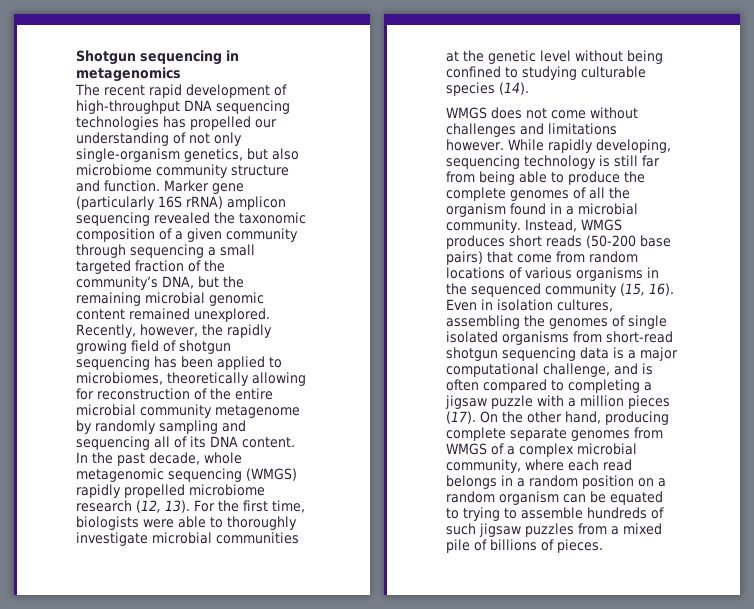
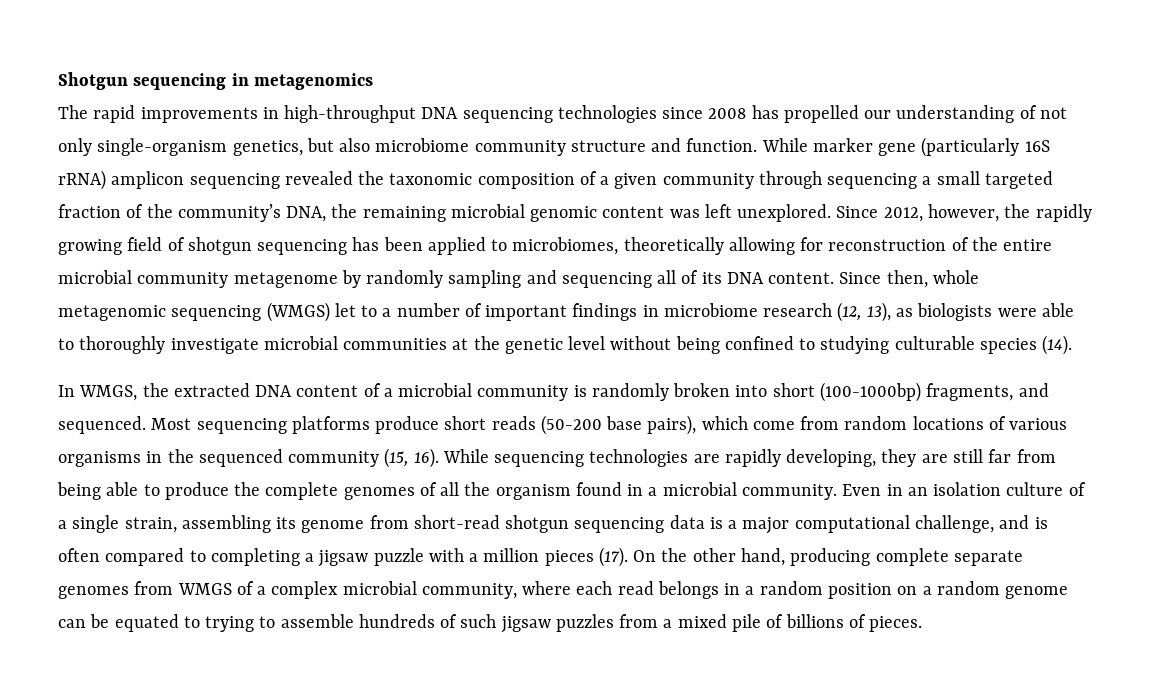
- The recent rapid development of high-throughput DNA sequencing technologies has propelled our understanding of not only single-organism genetics, but also microbiome community structure and function.
+ The rapid improvements in high-throughput DNA sequencing technologies since 2008 has propelled our understanding of not only single-organism genetics, but also microbiome community structure and function.
- Marker gene (particularly 16S rRNA) amplicon sequencing revealed the taxonomic composition of a given community through sequencing a small targeted fraction of the community’s DNA, but the remaining microbial genomic content remained unexplored. Recently, however, the rapidly growing field of shotgun sequencing has been applied to microbiomes, theoretically allowing for reconstruction of the entire microbial community metagenome by randomly sampling and sequencing all of its DNA content.
+ While marker gene (particularly 16S rRNA) amplicon sequencing revealed the taxonomic composition of a given community through sequencing a small targeted fraction of the community’s DNA, the remaining microbial genomic content was left unexplored. Since 2012, however, the rapidly growing field of shotgun sequencing has been applied to microbiomes, theoretically allowing for reconstruction of the entire microbial community metagenome by randomly sampling and sequencing all of its DNA content.
- In the past decade, whole metagenomic sequencing (WMGS) rapidly propelled microbiome research (12, 13). For the first time, biologists were able to thoroughly investigate microbial communities at the genetic level without being confined to studying culturable species (14).
+ Since then, whole metagenomic sequencing (WMGS) let to a number of important findings in microbiome research (12, 13), as biologists were able to thoroughly investigate microbial communities at the genetic level without being confined to studying culturable species (14).
- WMGS does not come without challenges and limitations however. While rapidly developing, sequencing technology is still far from being able to produce the complete genomes of all the organism found in a microbial community.
+ In WMGS, the extracted DNA content of a microbial community is randomly broken into short (100-1000bp) fragments, and sequenced. Most sequencing platforms produce short reads (50-200 base pairs), which come from random locations of various organisms in the sequenced community (15, 16). While sequencing technologies are rapidly developing, they are still far from being able to produce the complete genomes of all the organism found in a microbial community.
- Instead, WMGS produces short reads (50-200 base pairs) that come from random locations of various organisms in the sequenced community (15, 16). Even in isolation cultures, assembling the genomes of single isolated organisms from short-read shotgun sequencing data is a major computational challenge, and is often compared to completing a jigsaw puzzle with a million pieces (17).
+ Even in an isolation culture of a single strain, assembling its genome from short-read shotgun sequencing data is a major computational challenge, and is often compared to completing a jigsaw puzzle with a million pieces (17).
- On the other hand, producing complete separate genomes from WMGS of a complex microbial community, where each read belongs in a random position on a random organism can be equated to trying to assemble hundreds of such jigsaw puzzles from a mixed pile of billions of pieces.
+ On the other hand, producing complete separate genomes from WMGS of a complex microbial community, where each read belongs in a random position on a random genome can be equated to trying to assemble hundreds of such jigsaw puzzles from a mixed pile of billions of pieces.

